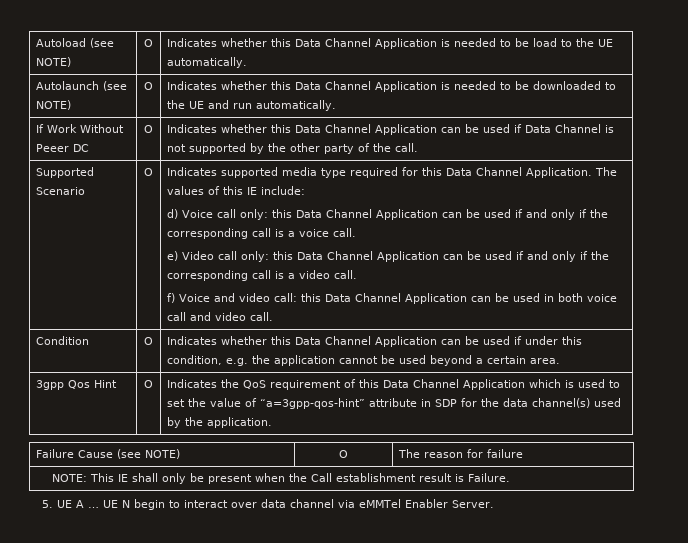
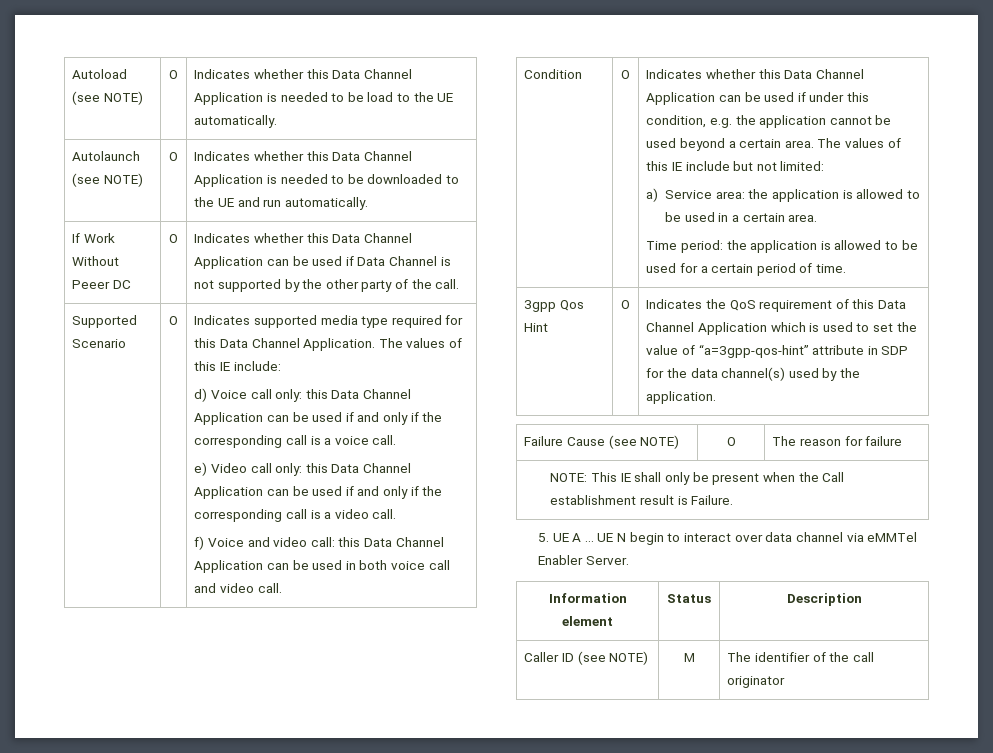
+ The values of this IE include but not limited:
+ a) Service area: the application is allowed to be used in a certain area.
+ Time period: the application is allowed to be used for a certain period of time.
+ Information element | Status | Description
+ Caller ID (see NOTE) | M | The identifier of the call originator

